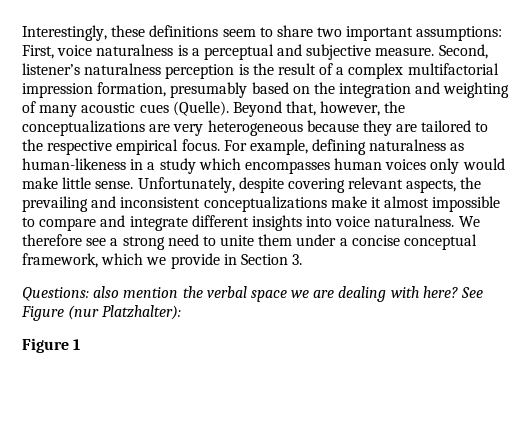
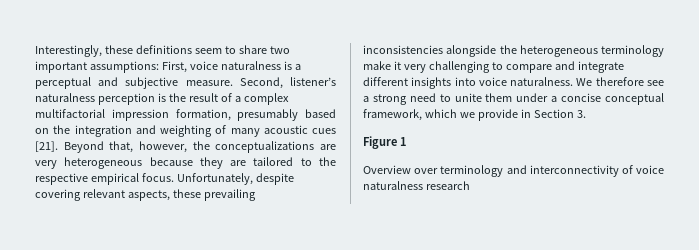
- Second, listener’s naturalness perception is the result of a complex multifactorial impression formation, presumably based on the integration and weighting of many acoustic cues (Quelle).
+ Second, listener’s naturalness perception is the result of a complex multifactorial impression formation, presumably based on the integration and weighting of many acoustic cues [21].
- For example, defining naturalness as human-likeness in a study which encompasses human voices only would make little sense.
- Unfortunately, despite covering relevant aspects, the prevailing and inconsistent conceptualizations make it almost impossible to compare and integrate different insights into voice naturalness.
+ Unfortunately, despite covering relevant aspects, these prevailing inconsistencies alongside the heterogeneous terminology make it very challenging to compare and integrate different insights into voice naturalness.
- Questions: also mention the verbal space we are dealing with here? See Figure (nur Platzhalter):
  Figure 1
+ Overview over terminology and interconnectivity of voice naturalness research

